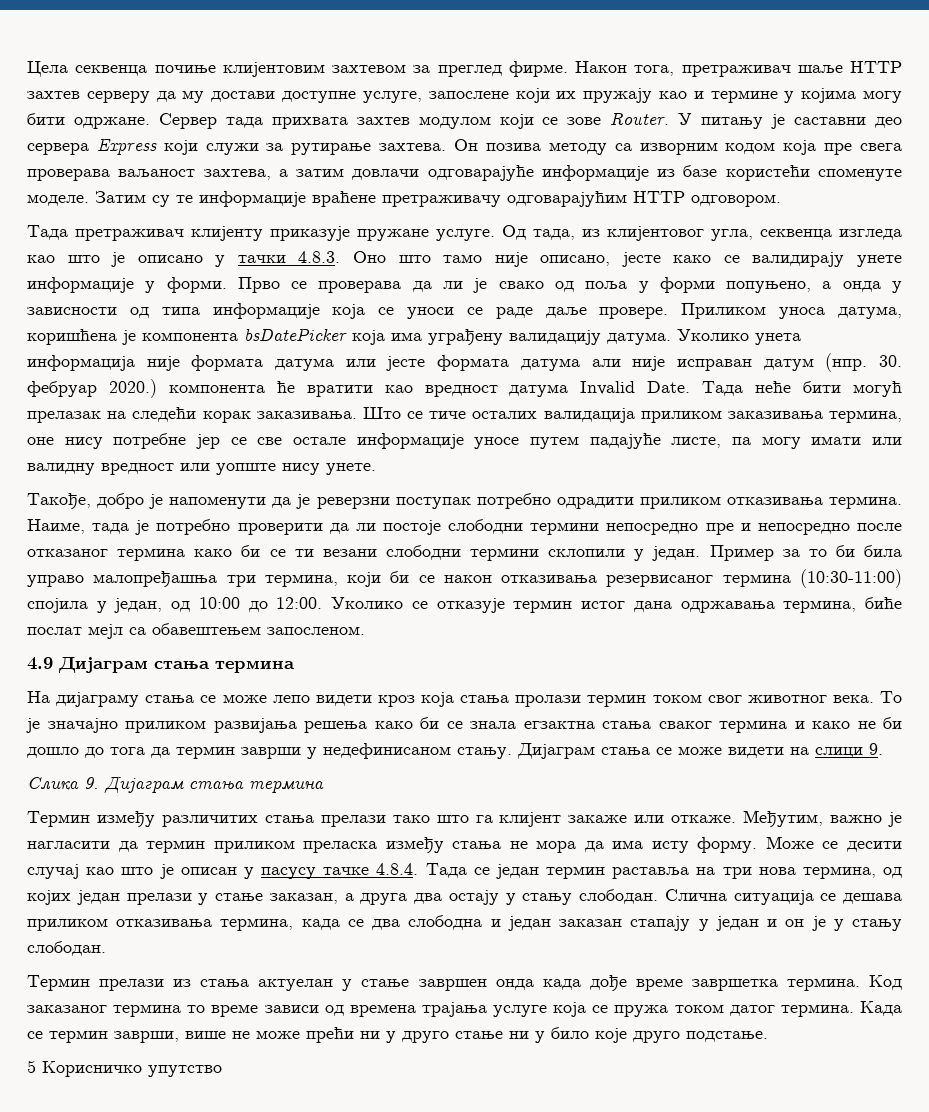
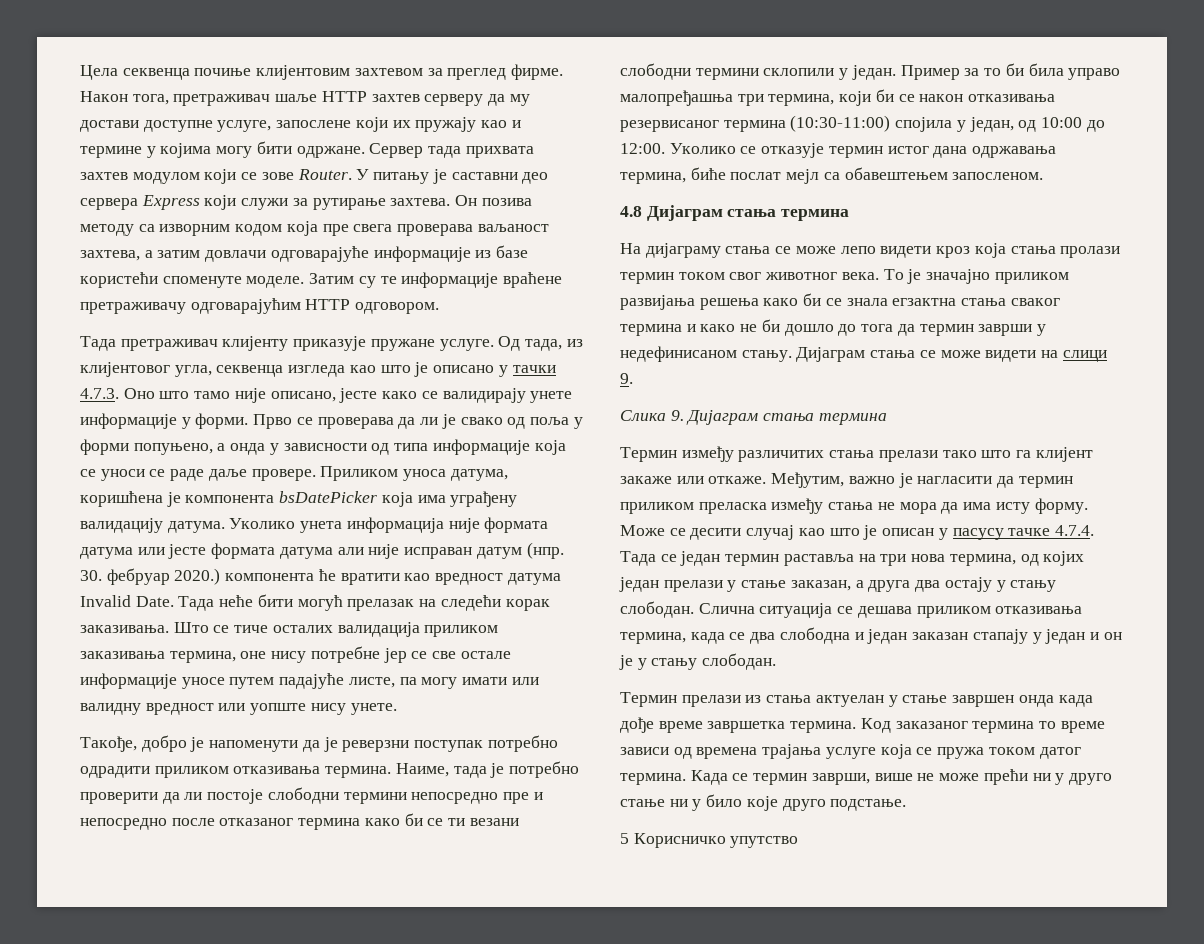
- Од тада, из клијентовог угла, секвенца изгледа као што је описано у тачки 4.8.3. Оно што тамо није описано, јесте како се валидирају унете информације у форми.
+ Од тада, из клијентовог угла, секвенца изгледа као што је описано у тачки 4.7.3. Оно што тамо није описано, јесте како се валидирају унете информације у форми.
- 4.9 Дијаграм стања термина
+ 4.8 Дијаграм стања термина
- Може се десити случај као што је описан у пасусу тачке 4.8.4. Тада се један термин раставља на три нова термина, од којих један прелази у стање заказан, а друга два остају у стању слободан.
+ Може се десити случај као што је описан у пасусу тачке 4.7.4. Тада се један термин раставља на три нова термина, од којих један прелази у стање заказан, а друга два остају у стању слободан.

